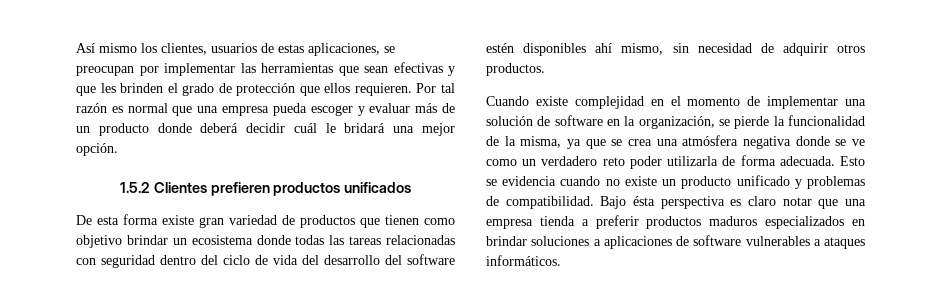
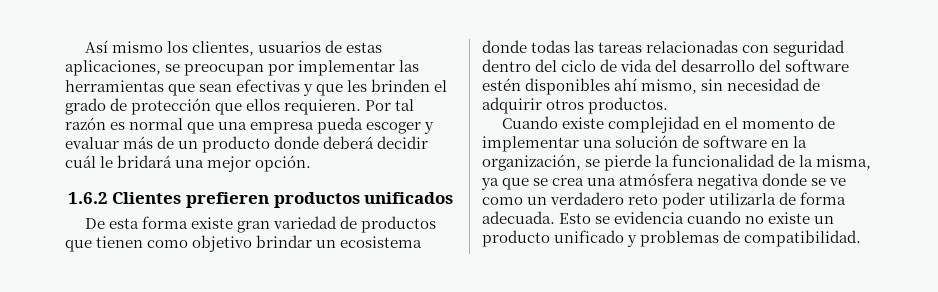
- 1.5.2 Clientes prefieren productos unificados
+ 1.6.2 Clientes prefieren productos unificados
- Bajo ésta perspectiva es claro notar que una empresa tienda a preferir productos maduros especializados en brindar soluciones a aplicaciones de software vulnerables a ataques informáticos.

